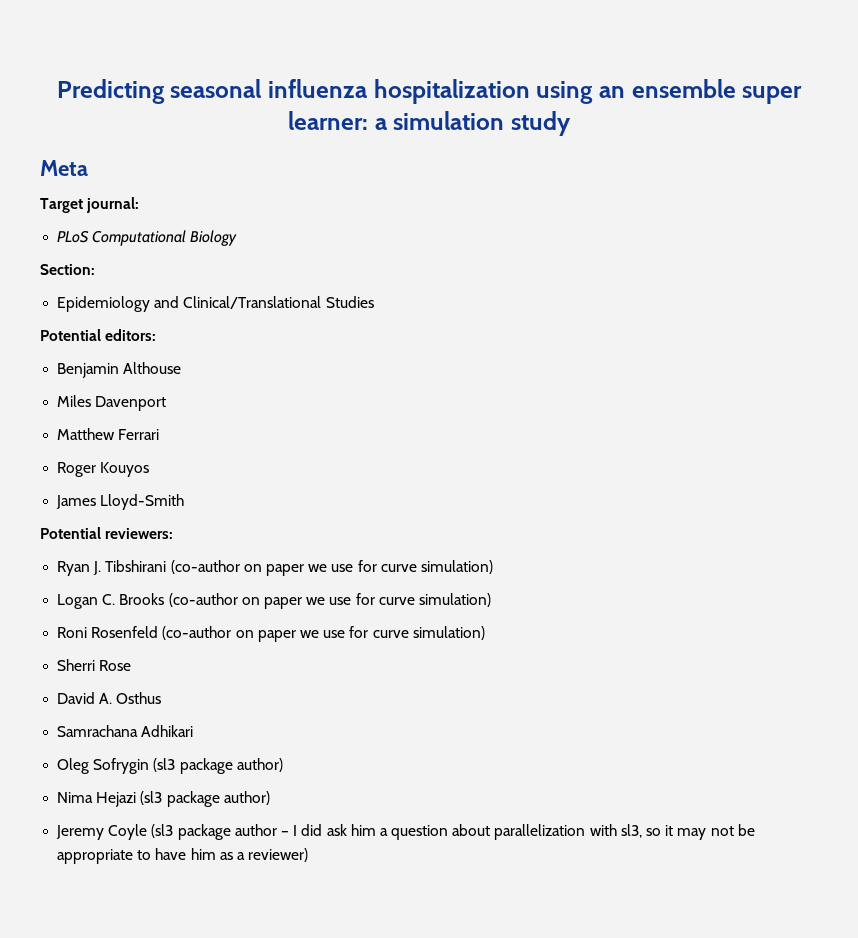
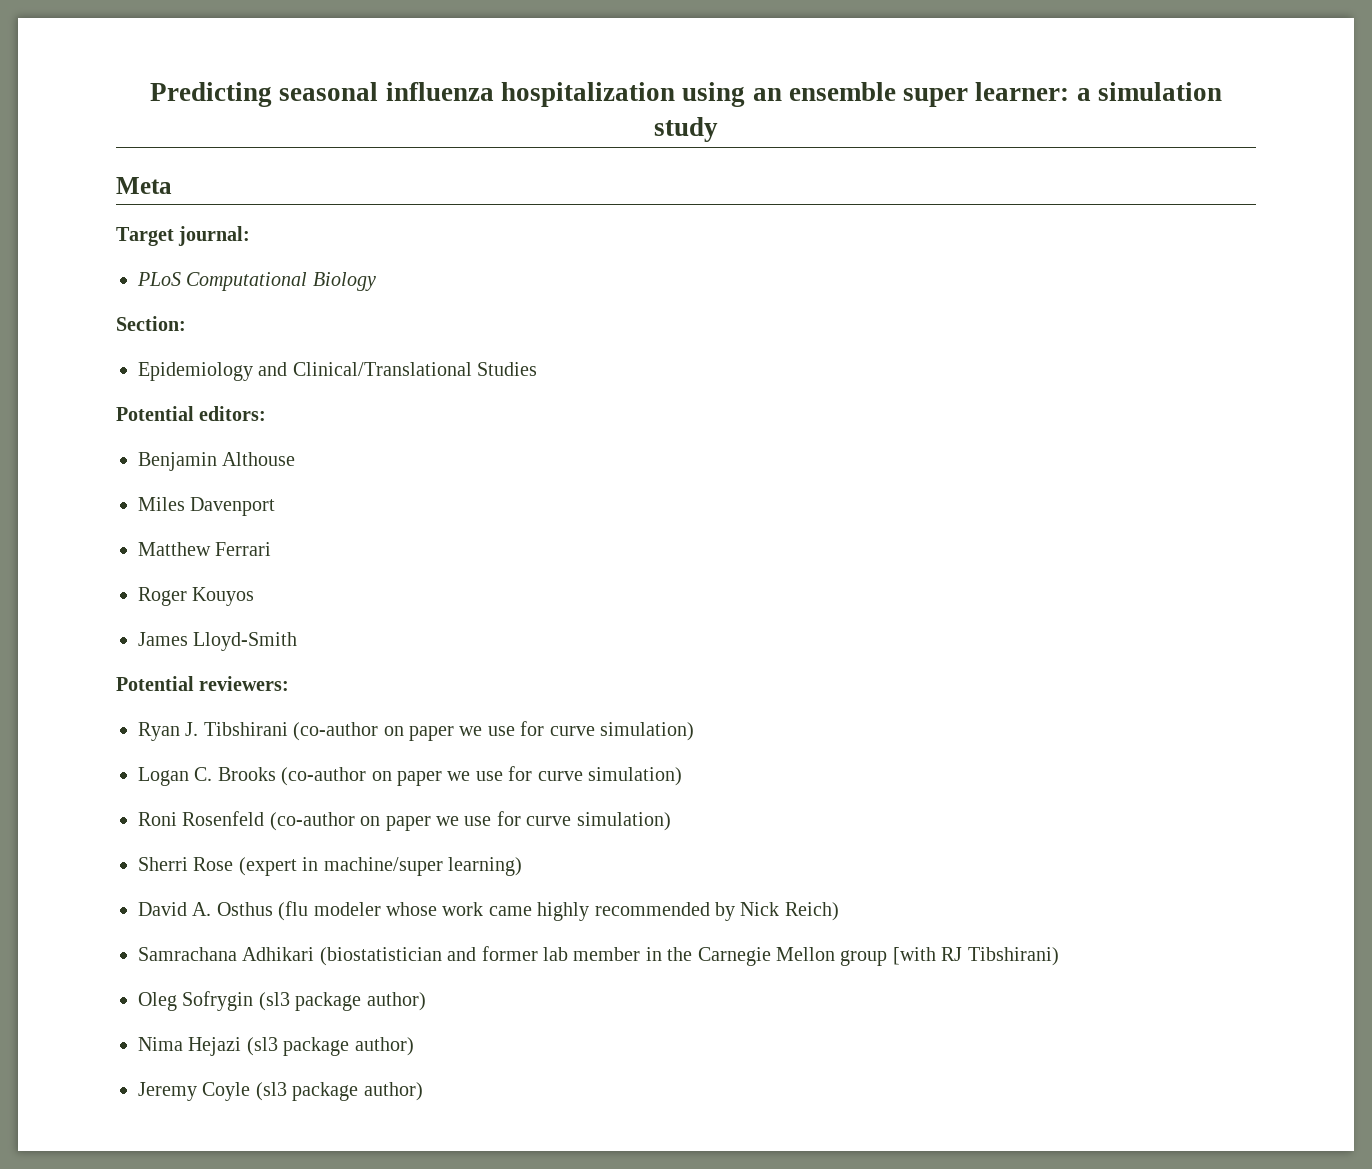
- Sherri Rose
+ Sherri Rose (expert in machine/super learning)
- David A. Osthus
- Samrachana Adhikari
+ David A. Osthus (flu modeler whose work came highly recommended by Nick Reich)
+ Samrachana Adhikari (biostatistician and former lab member in the Carnegie Mellon group [with RJ Tibshirani)
- Jeremy Coyle (sl3 package author – I did ask him a question about parallelization with sl3, so it may not be appropriate to have him as a reviewer)
+ Jeremy Coyle (sl3 package author)

